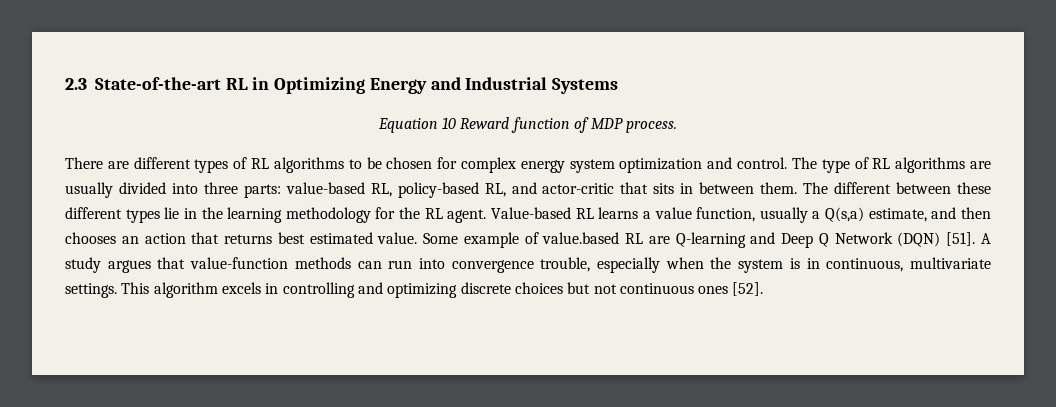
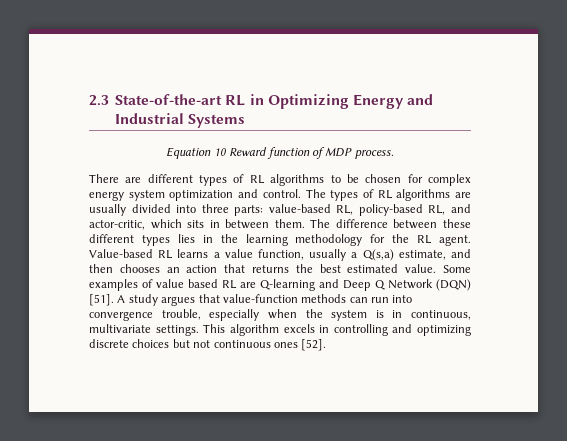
- The type of RL algorithms are usually divided into three parts: value-based RL, policy-based RL, and actor-critic that sits in between them.
+ The types of RL algorithms are usually divided into three parts: value-based RL, policy-based RL, and actor-critic, which sits in between them.
- The different between these different types lie in the learning methodology for the RL agent.
+ The difference between these different types lies in the learning methodology for the RL agent.
- Value-based RL learns a value function, usually a Q(s,a) estimate, and then chooses an action that returns best estimated value.
+ Value-based RL learns a value function, usually a Q(s,a) estimate, and then chooses an action that returns the best estimated value.
- Some example of value.based RL are Q-learning and Deep Q Network (DQN) [51].
+ Some examples of value based RL are Q-learning and Deep Q Network (DQN) [51].

